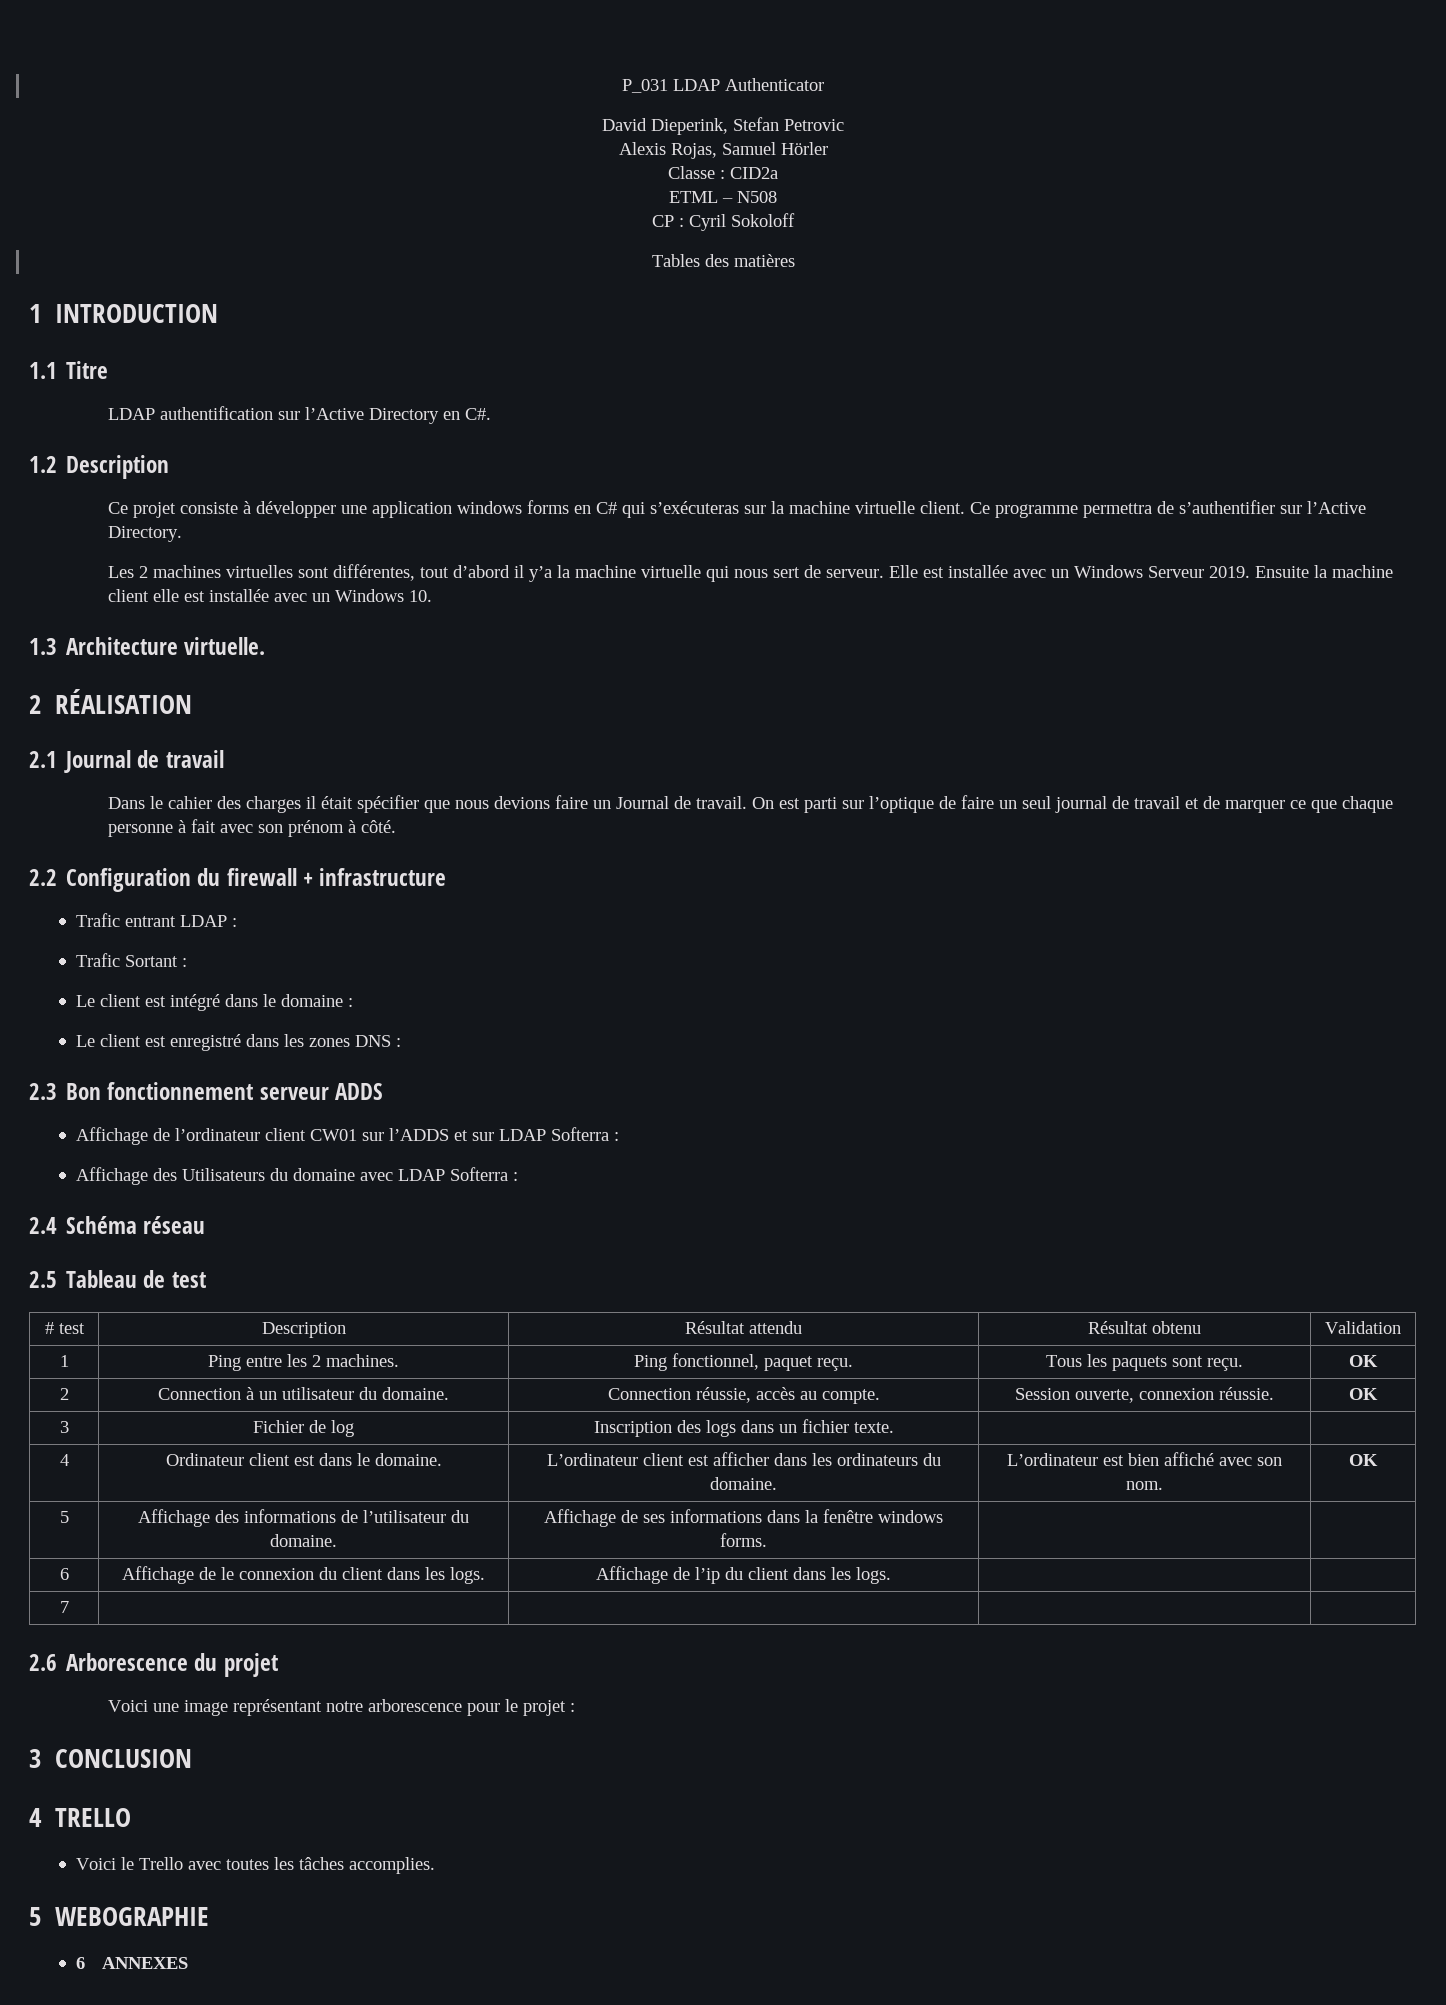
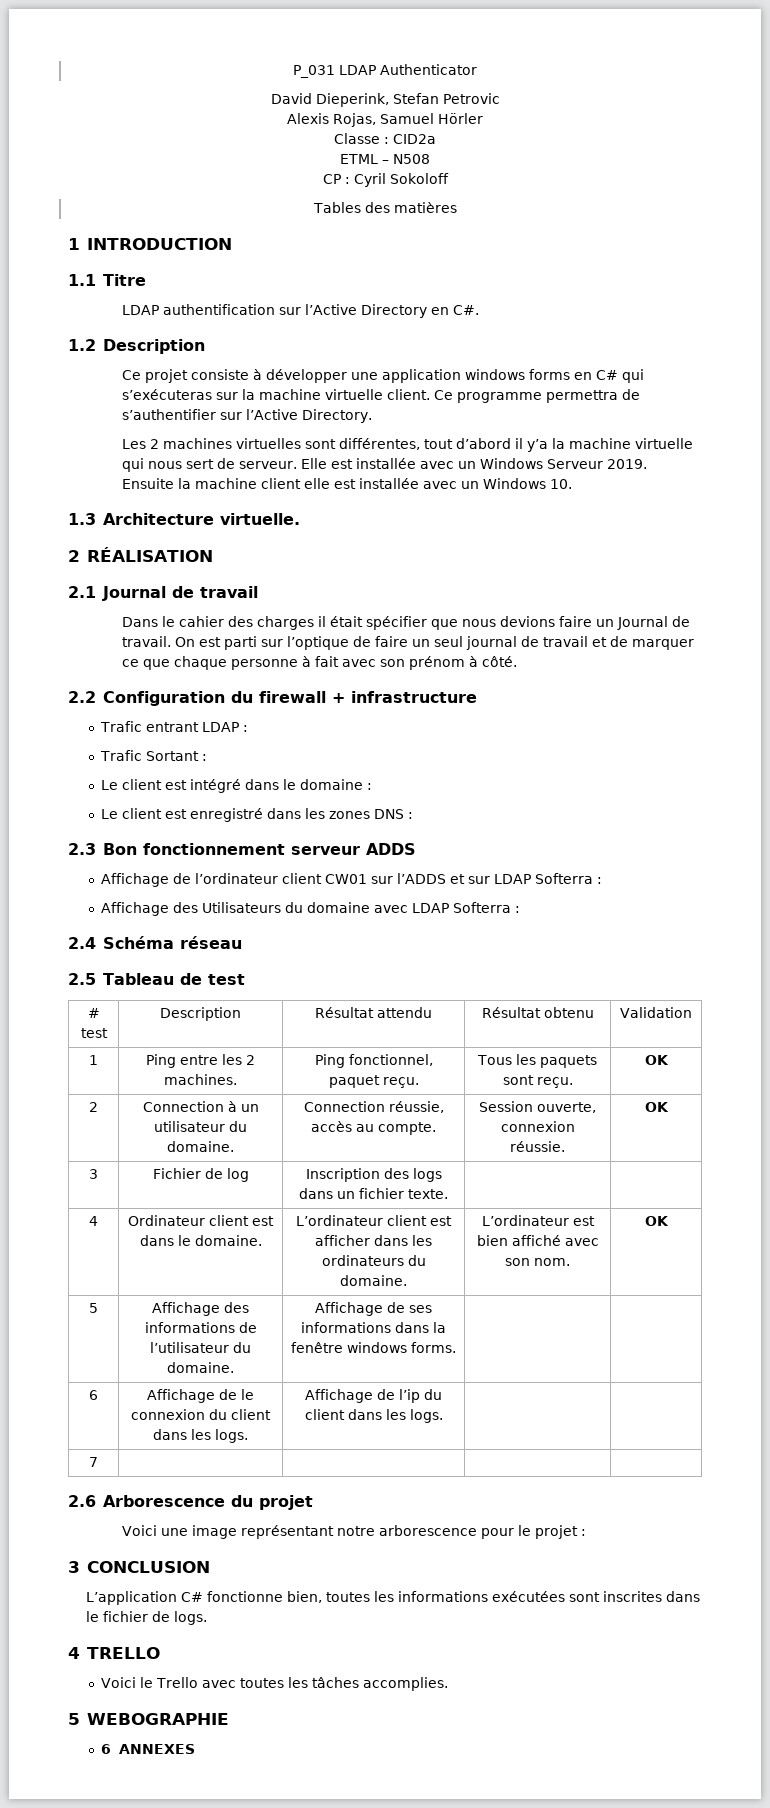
+ L’application C# fonctionne bien, toutes les informations exécutées sont inscrites dans le fichier de logs.

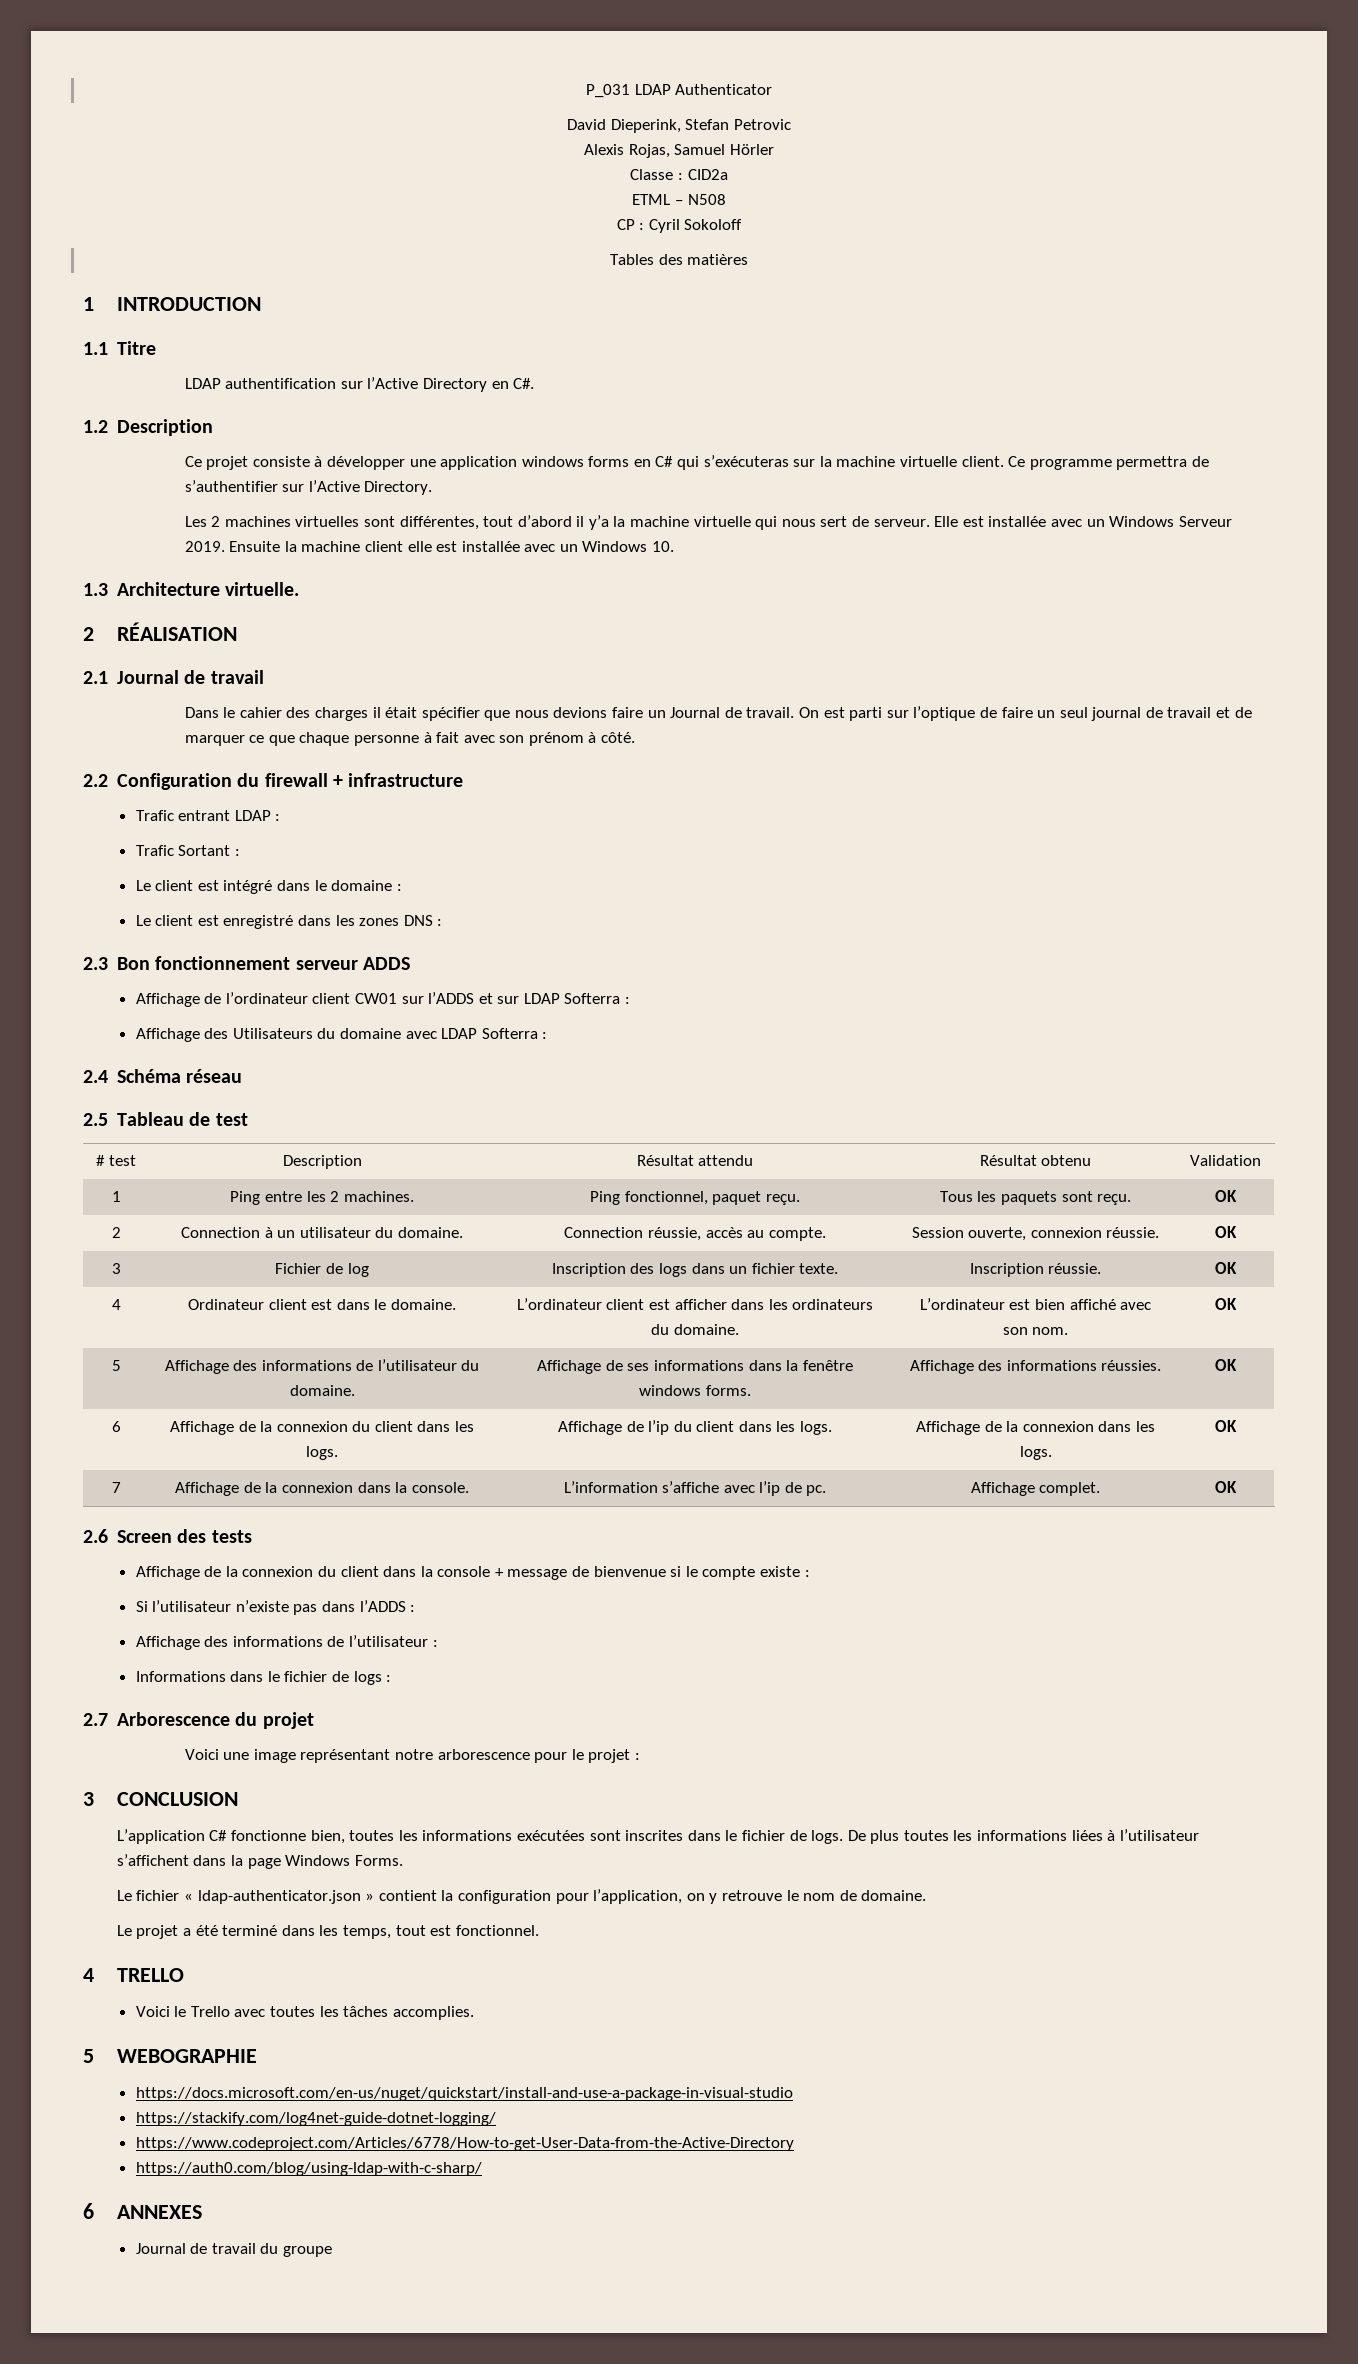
- 3 | Fichier de log | Inscription des logs dans un fichier texte. | |
+ 3 | Fichier de log | Inscription des logs dans un fichier texte. | Inscription réussie. | OK
- 5 | Affichage des informations de l’utilisateur du domaine. | Affichage de ses informations dans la fenêtre windows forms. | |
+ 5 | Affichage des informations de l’utilisateur du domaine. | Affichage de ses informations dans la fenêtre windows forms. | Affichage des informations réussies. | OK
- 6 | Affichage de le connexion du client dans les logs. | Affichage de l’ip du client dans les logs. | |
- 7 | | | |
- 2.6 Arborescence du projet
+ 6 | Affichage de la connexion du client dans les logs. | Affichage de l’ip du client dans les logs. | Affichage de la connexion dans les logs. | OK
+ 7 | Affichage de la connexion dans la console. | L’information s’affiche avec l’ip de pc. | Affichage complet. | OK
+ 2.6 Screen des tests
+ Affichage de la connexion du client dans la console + message de bienvenue si le compte existe :
+ Si l’utilisateur n’existe pas dans l’ADDS :
+ Affichage des informations de l’utilisateur :
+ Informations dans le fichier de logs :
+ 2.7 Arborescence du projet
+ De plus toutes les informations liées à l’utilisateur s’affichent dans la page Windows Forms.
+ Le fichier « ldap-authenticator.json » contient la configuration pour l’application, on y retrouve le nom de domaine.
+ Le projet a été terminé dans les temps, tout est fonctionnel.
+ https://docs.microsoft.com/en-us/nuget/quickstart/install-and-use-a-package-in-visual-studio
+ https://stackify.com/log4net-guide-dotnet-logging/
+ https://www.codeproject.com/Articles/6778/How-to-get-User-Data-from-the-Active-Directory
+ https://auth0.com/blog/using-ldap-with-c-sharp/
  6 ANNEXES
+ Journal de travail du groupe

